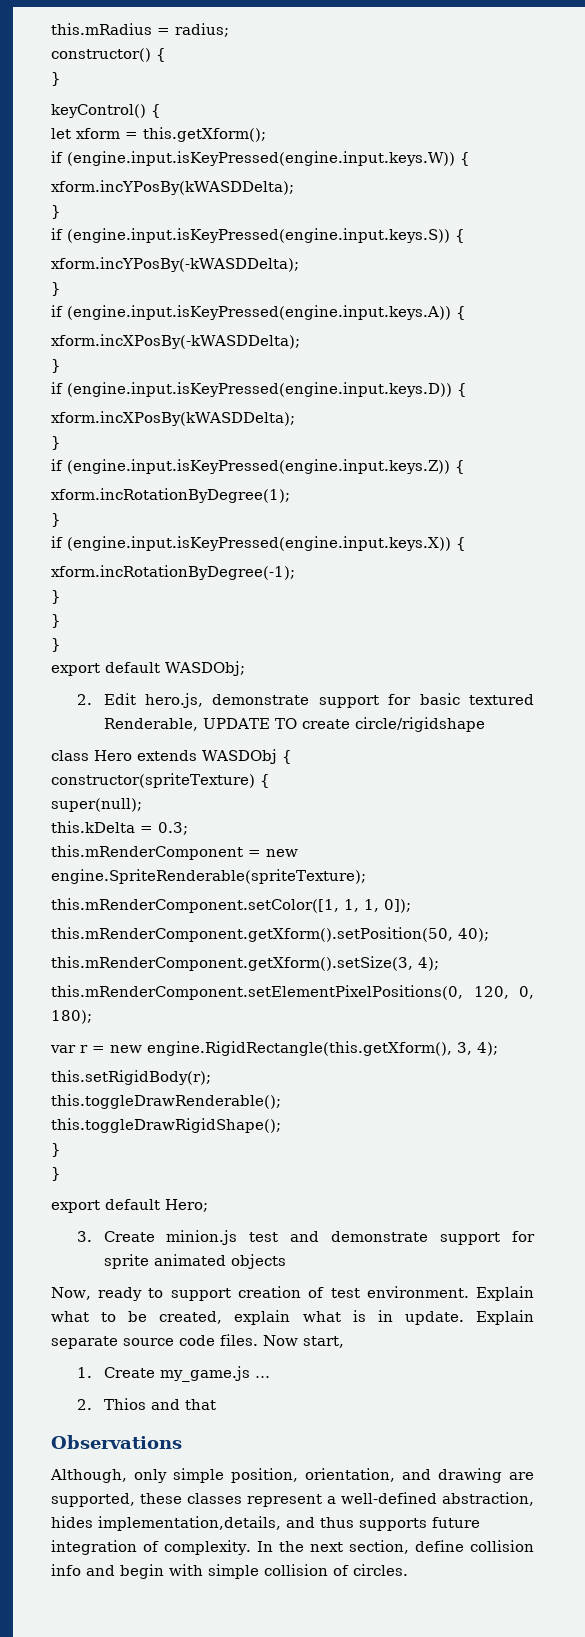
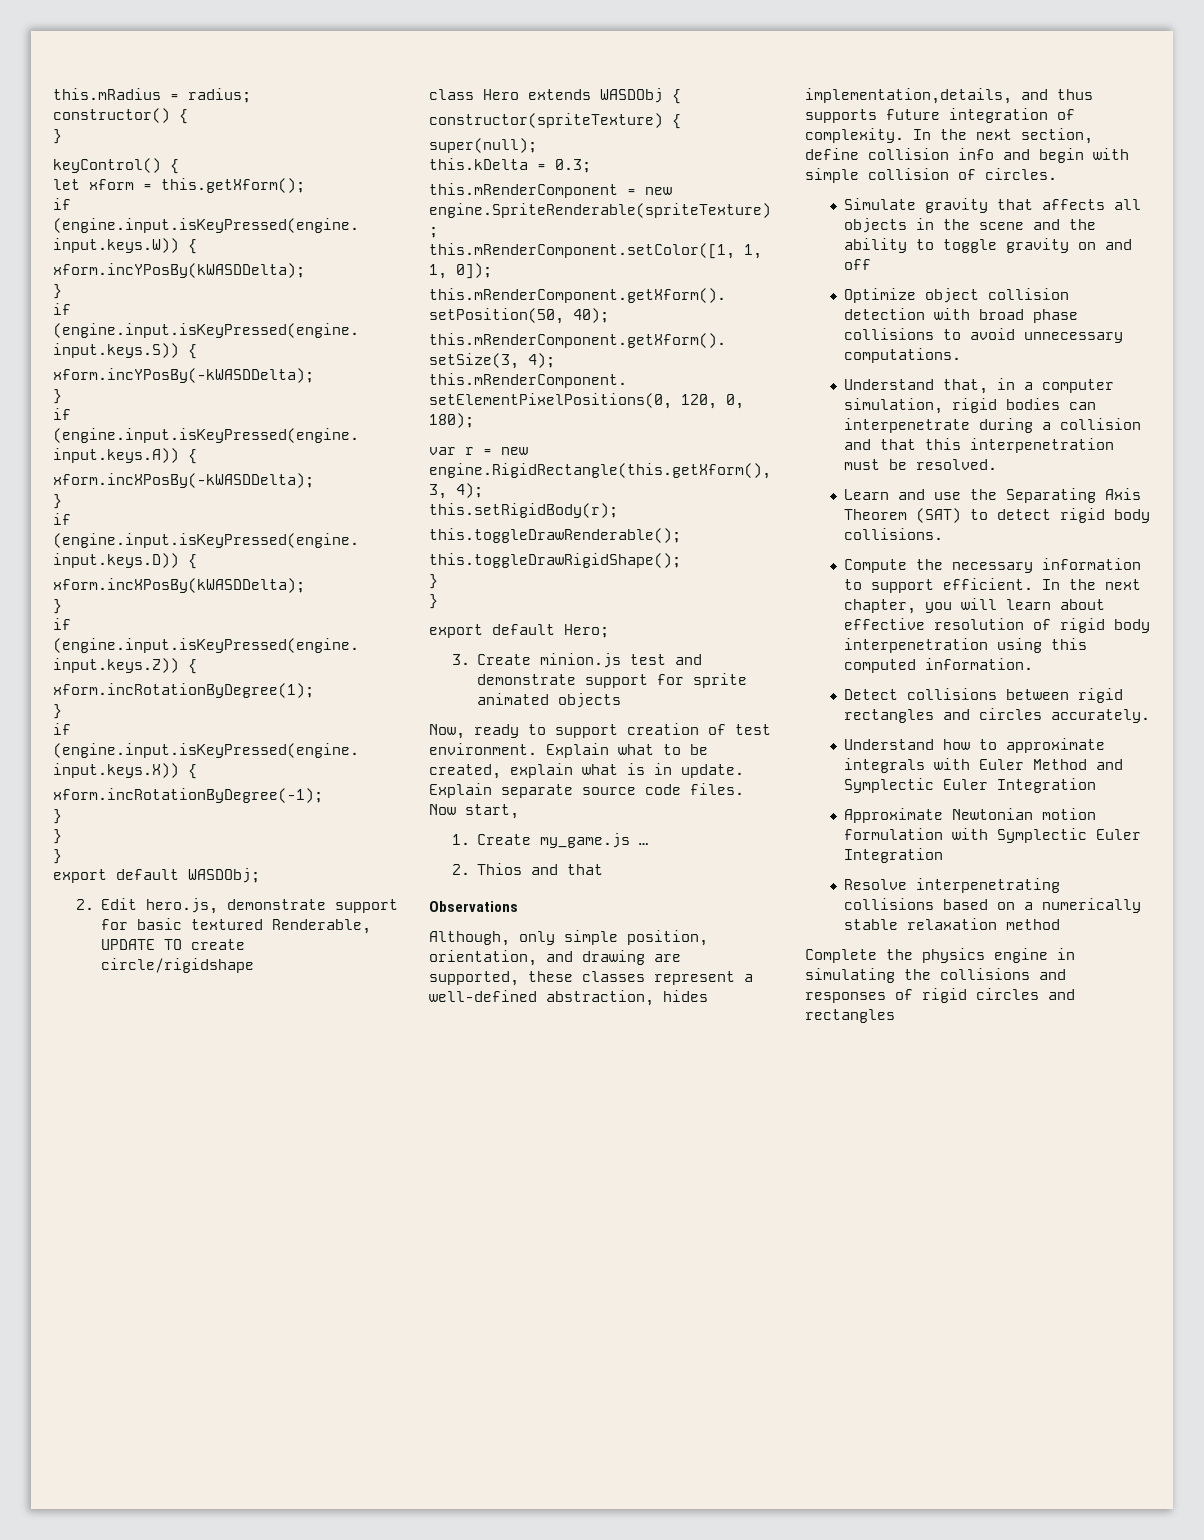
+ Simulate gravity that affects all objects in the scene and the ability to toggle gravity on and off
+ Optimize object collision detection with broad phase collisions to avoid unnecessary computations.
+ Understand that, in a computer simulation, rigid bodies can interpenetrate during a collision and that this interpenetration must be resolved.
+ Learn and use the Separating Axis Theorem (SAT) to detect rigid body collisions.
+ Compute the necessary information to support efficient. In the next chapter, you will learn about effective resolution of rigid body interpenetration using this computed information.
+ Detect collisions between rigid rectangles and circles accurately.
+ Understand how to approximate integrals with Euler Method and Symplectic Euler Integration
+ Approximate Newtonian motion formulation with Symplectic Euler Integration
+ Resolve interpenetrating collisions based on a numerically stable relaxation method
+ Complete the physics engine in simulating the collisions and responses of rigid circles and rectangles

